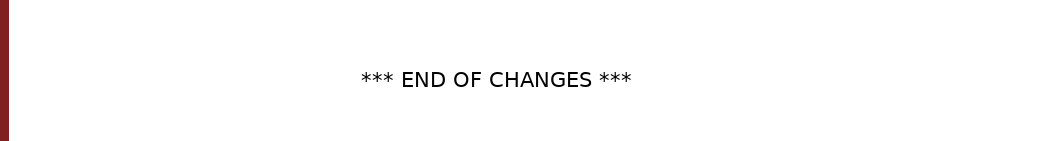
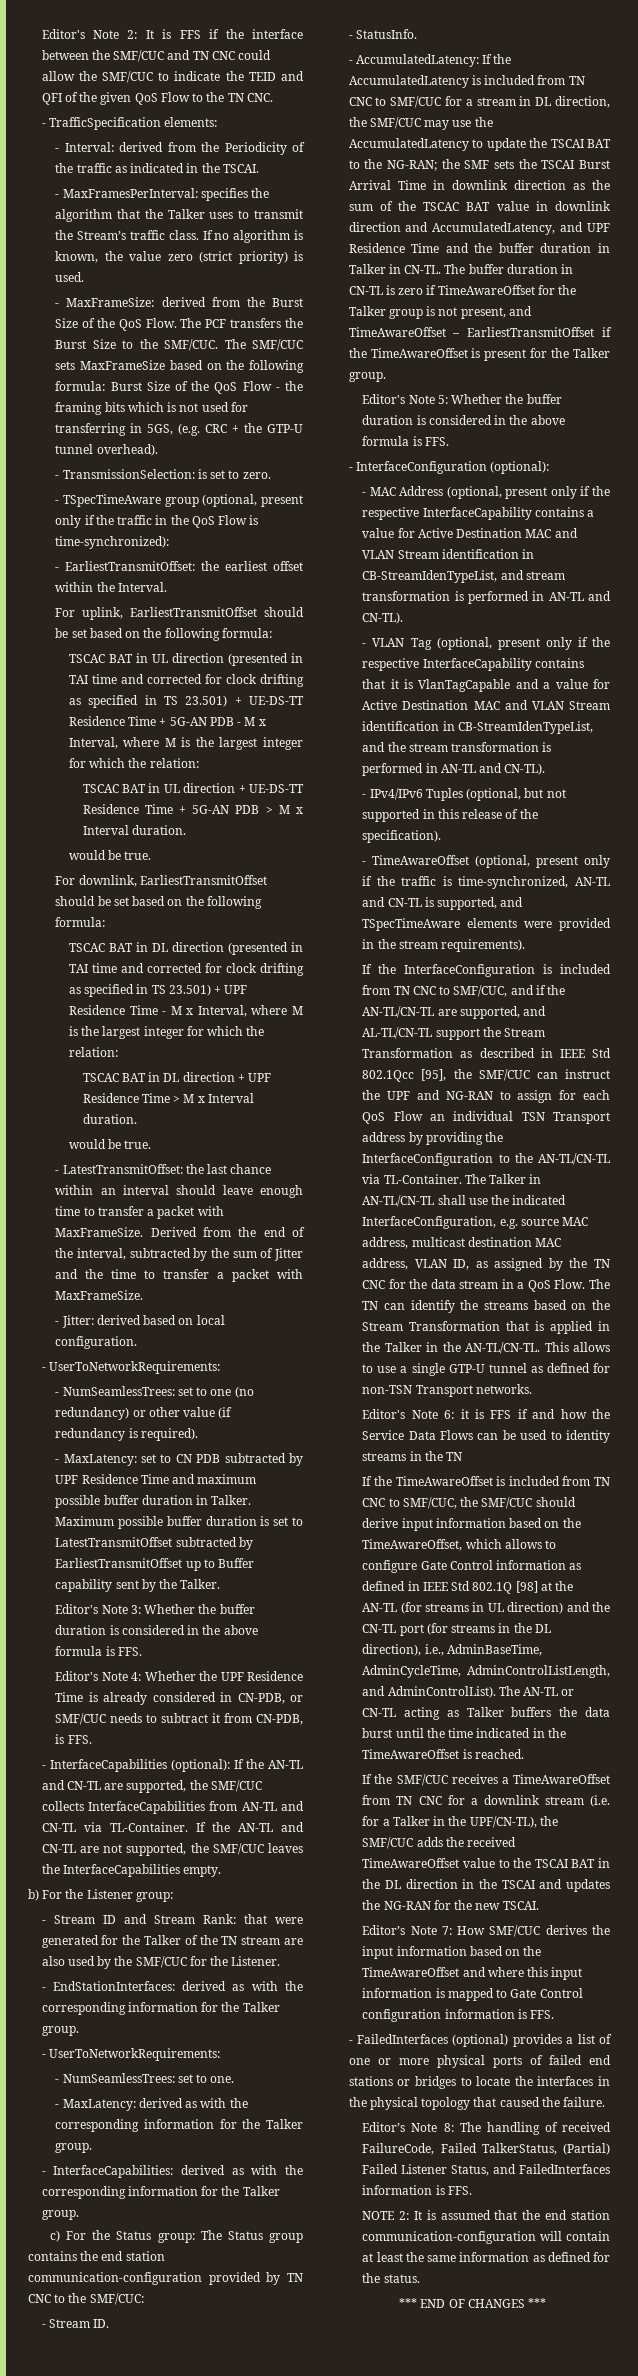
+ Editor's Note 2: It is FFS if the interface between the SMF/CUC and TN CNC could allow the SMF/CUC to indicate the TEID and QFI of the given QoS Flow to the TN CNC.
+ ‐ TrafficSpecification elements:
+ ‐ Interval: derived from the Periodicity of the traffic as indicated in the TSCAI.
+ ‐ MaxFramesPerInterval: specifies the algorithm that the Talker uses to transmit the Stream’s traffic class. If no algorithm is known, the value zero (strict priority) is used.
+ ‐ MaxFrameSize: derived from the Burst Size of the QoS Flow. The PCF transfers the Burst Size to the SMF/CUC. The SMF/CUC sets MaxFrameSize based on the following formula: Burst Size of the QoS Flow - the framing bits which is not used for transferring in 5GS, (e.g. CRC + the GTP-U tunnel overhead).
+ - TransmissionSelection: is set to zero.
+ ‐ TSpecTimeAware group (optional, present only if the traffic in the QoS Flow is time-synchronized):
+ ‐ EarliestTransmitOffset: the earliest offset within the Interval.
+ For uplink, EarliestTransmitOffset should be set based on the following formula:
+ TSCAC BAT in UL direction (presented in TAI time and corrected for clock drifting as specified in TS 23.501) + UE-DS-TT Residence Time + 5G-AN PDB - M x Interval, where M is the largest integer for which the relation:
+ TSCAC BAT in UL direction + UE-DS-TT Residence Time + 5G-AN PDB > M x Interval duration.
+ would be true.
+ For downlink, EarliestTransmitOffset should be set based on the following formula:
+ TSCAC BAT in DL direction (presented in TAI time and corrected for clock drifting as specified in TS 23.501) + UPF Residence Time - M x Interval, where M is the largest integer for which the relation:
+ TSCAC BAT in DL direction + UPF Residence Time > M x Interval duration.
+ would be true.
+ ‐ LatestTransmitOffset: the last chance within an interval should leave enough time to transfer a packet with MaxFrameSize. Derived from the end of the interval, subtracted by the sum of Jitter and the time to transfer a packet with MaxFrameSize.
+ ‐ Jitter: derived based on local configuration.
+ ‐ UserToNetworkRequirements:
+ ‐ NumSeamlessTrees: set to one (no redundancy) or other value (if redundancy is required).
+ ‐ MaxLatency: set to CN PDB subtracted by UPF Residence Time and maximum possible buffer duration in Talker. Maximum possible buffer duration is set to LatestTransmitOffset subtracted by EarliestTransmitOffset up to Buffer capability sent by the Talker.
+ Editor's Note 3: Whether the buffer duration is considered in the above formula is FFS.
+ Editor's Note 4: Whether the UPF Residence Time is already considered in CN-PDB, or SMF/CUC needs to subtract it from CN-PDB, is FFS.
+ - InterfaceCapabilities (optional): If the AN-TL and CN-TL are supported, the SMF/CUC collects InterfaceCapabilities from AN-TL and CN-TL via TL-Container. If the AN-TL and CN-TL are not supported, the SMF/CUC leaves the InterfaceCapabilities empty.
+ b) For the Listener group:
+ - Stream ID and Stream Rank: that were generated for the Talker of the TN stream are also used by the SMF/CUC for the Listener.
+ - EndStationInterfaces: derived as with the corresponding information for the Talker group.
+ - UserToNetworkRequirements:
+ ‐ NumSeamlessTrees: set to one.
+ ‐ MaxLatency: derived as with the corresponding information for the Talker group.
+ - InterfaceCapabilities: derived as with the corresponding information for the Talker group.
+ c) For the Status group: The Status group contains the end station communication-configuration provided by TN CNC to the SMF/CUC:
+ ‐ Stream ID.
+ ‐ StatusInfo.
+ ‐ AccumulatedLatency: If the AccumulatedLatency is included from TN CNC to SMF/CUC for a stream in DL direction, the SMF/CUC may use the AccumulatedLatency to update the TSCAI BAT to the NG-RAN; the SMF sets the TSCAI Burst Arrival Time in downlink direction as the sum of the TSCAC BAT value in downlink direction and AccumulatedLatency, and UPF Residence Time and the buffer duration in Talker in CN-TL. The buffer duration in CN-TL is zero if TimeAwareOffset for the Talker group is not present, and TimeAwareOffset – EarliestTransmitOffset if the TimeAwareOffset is present for the Talker group.
+ Editor's Note 5: Whether the buffer duration is considered in the above formula is FFS.
+ ‐ InterfaceConfiguration (optional):
+ ‐ MAC Address (optional, present only if the respective InterfaceCapability contains a value for Active Destination MAC and VLAN Stream identification in CB-StreamIdenTypeList, and stream transformation is performed in AN-TL and CN-TL).
+ ‐ VLAN Tag (optional, present only if the respective InterfaceCapability contains that it is VlanTagCapable and a value for Active Destination MAC and VLAN Stream identification in CB-StreamIdenTypeList, and the stream transformation is performed in AN-TL and CN-TL).
+ ‐ IPv4/IPv6 Tuples (optional, but not supported in this release of the specification).
+ ‐ TimeAwareOffset (optional, present only if the traffic is time-synchronized, AN-TL and CN-TL is supported, and TSpecTimeAware elements were provided in the stream requirements).
+ If the InterfaceConfiguration is included from TN CNC to SMF/CUC, and if the AN-TL/CN-TL are supported, and AL-TL/CN-TL support the Stream Transformation as described in IEEE Std 802.1Qcc [95], the SMF/CUC can instruct the UPF and NG-RAN to assign for each QoS Flow an individual TSN Transport address by providing the InterfaceConfiguration to the AN-TL/CN-TL via TL-Container. The Talker in AN-TL/CN-TL shall use the indicated InterfaceConfiguration, e.g. source MAC address, multicast destination MAC address, VLAN ID, as assigned by the TN CNC for the data stream in a QoS Flow. The TN can identify the streams based on the Stream Transformation that is applied in the Talker in the AN-TL/CN-TL. This allows to use a single GTP-U tunnel as defined for non-TSN Transport networks.
+ Editor's Note 6: it is FFS if and how the Service Data Flows can be used to identity streams in the TN
+ If the TimeAwareOffset is included from TN CNC to SMF/CUC, the SMF/CUC should derive input information based on the TimeAwareOffset, which allows to configure Gate Control information as defined in IEEE Std 802.1Q [98] at the AN-TL (for streams in UL direction) and the CN-TL port (for streams in the DL direction), i.e., AdminBaseTime, AdminCycleTime, AdminControlListLength, and AdminControlList). The AN-TL or CN-TL acting as Talker buffers the data burst until the time indicated in the TimeAwareOffset is reached.
+ If the SMF/CUC receives a TimeAwareOffset from TN CNC for a downlink stream (i.e. for a Talker in the UPF/CN-TL), the SMF/CUC adds the received TimeAwareOffset value to the TSCAI BAT in the DL direction in the TSCAI and updates the NG-RAN for the new TSCAI.
+ Editor’s Note 7: How SMF/CUC derives the input information based on the TimeAwareOffset and where this input information is mapped to Gate Control configuration information is FFS.
+ ‐ FailedInterfaces (optional) provides a list of one or more physical ports of failed end stations or bridges to locate the interfaces in the physical topology that caused the failure.
+ Editor’s Note 8: The handling of received FailureCode, Failed TalkerStatus, (Partial) Failed Listener Status, and FailedInterfaces information is FFS.
+ NOTE 2: It is assumed that the end station communication-configuration will contain at least the same information as defined for the status.

